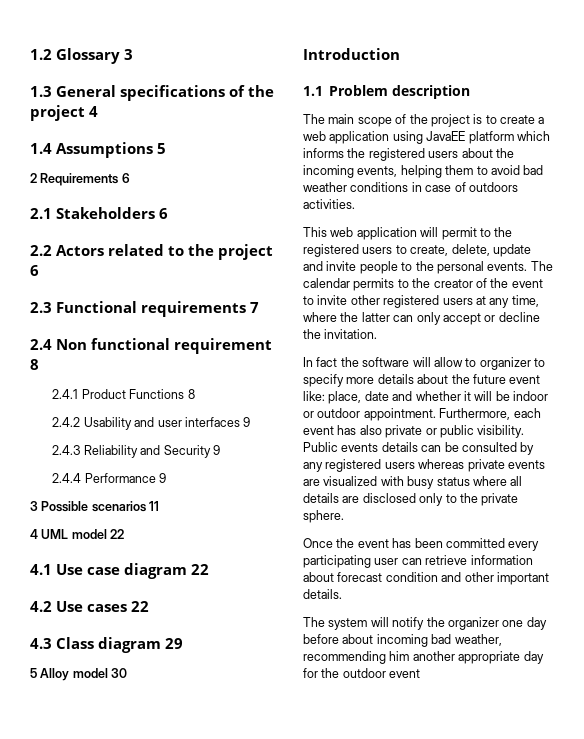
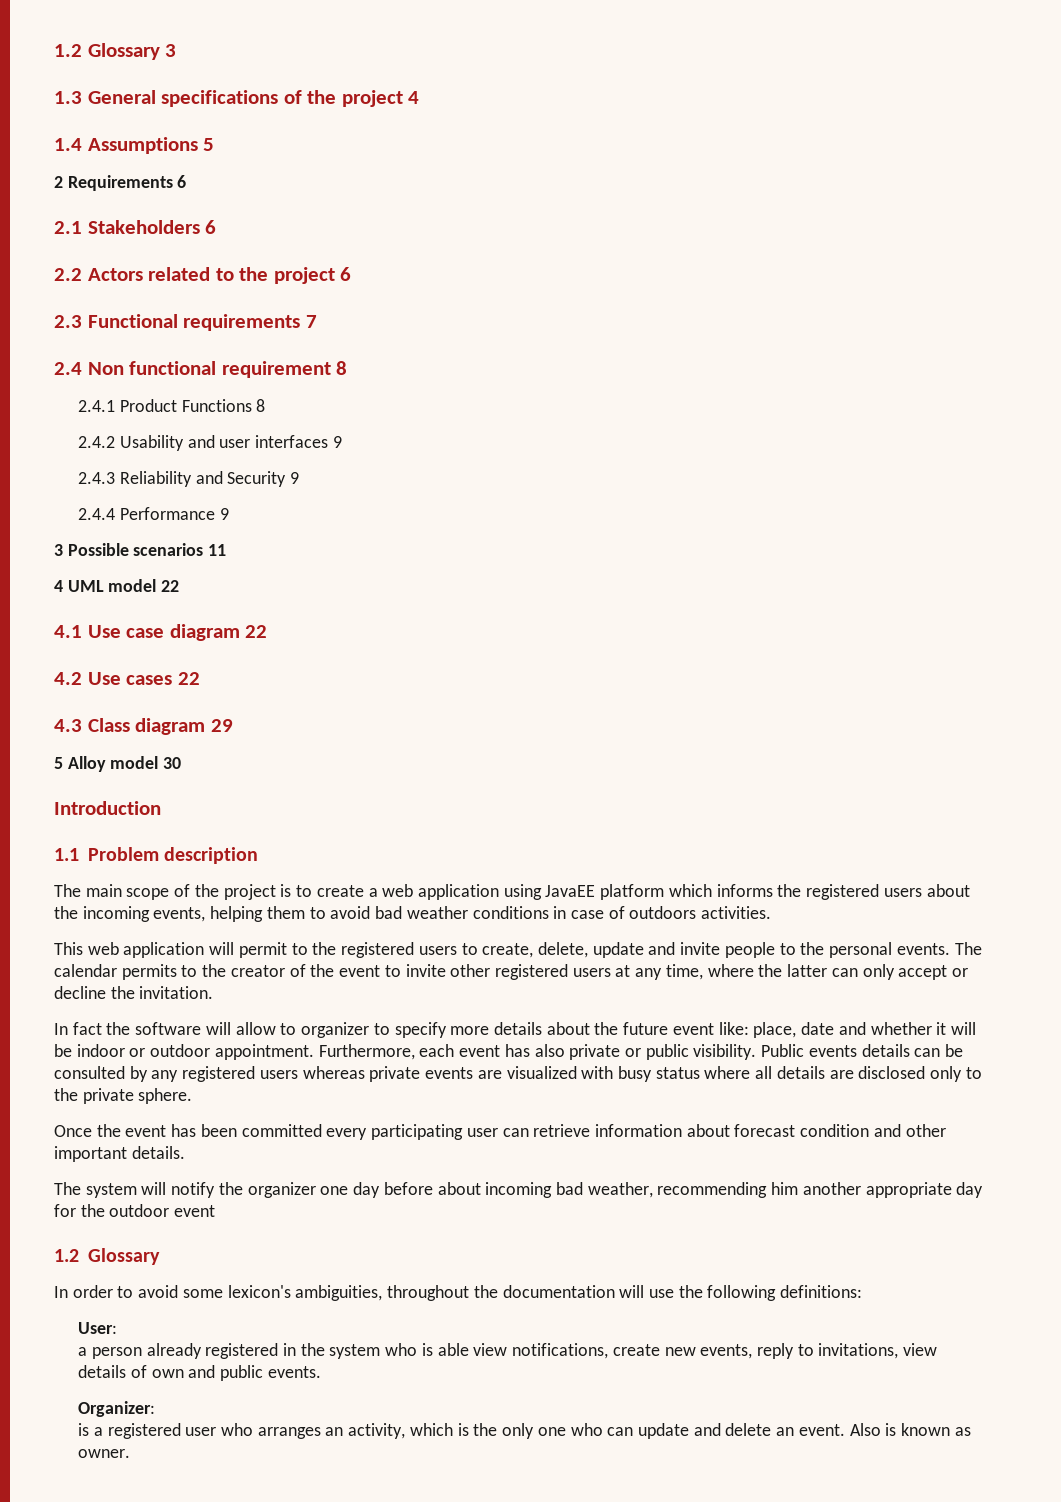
  The system will notify the organizer one day before about incoming bad weather, recommending him another appropriate day for the outdoor event
+ 1.2 Glossary
+ In order to avoid some lexicon's ambiguities, throughout the documentation will use the following definitions:
+ User:
+ a person already registered in the system who is able view notifications, create new events, reply to invitations, view details of own and public events.
+ Organizer:
+ is a registered user who arranges an activity, which is the only one who can update and delete an event. Also is known as owner.

